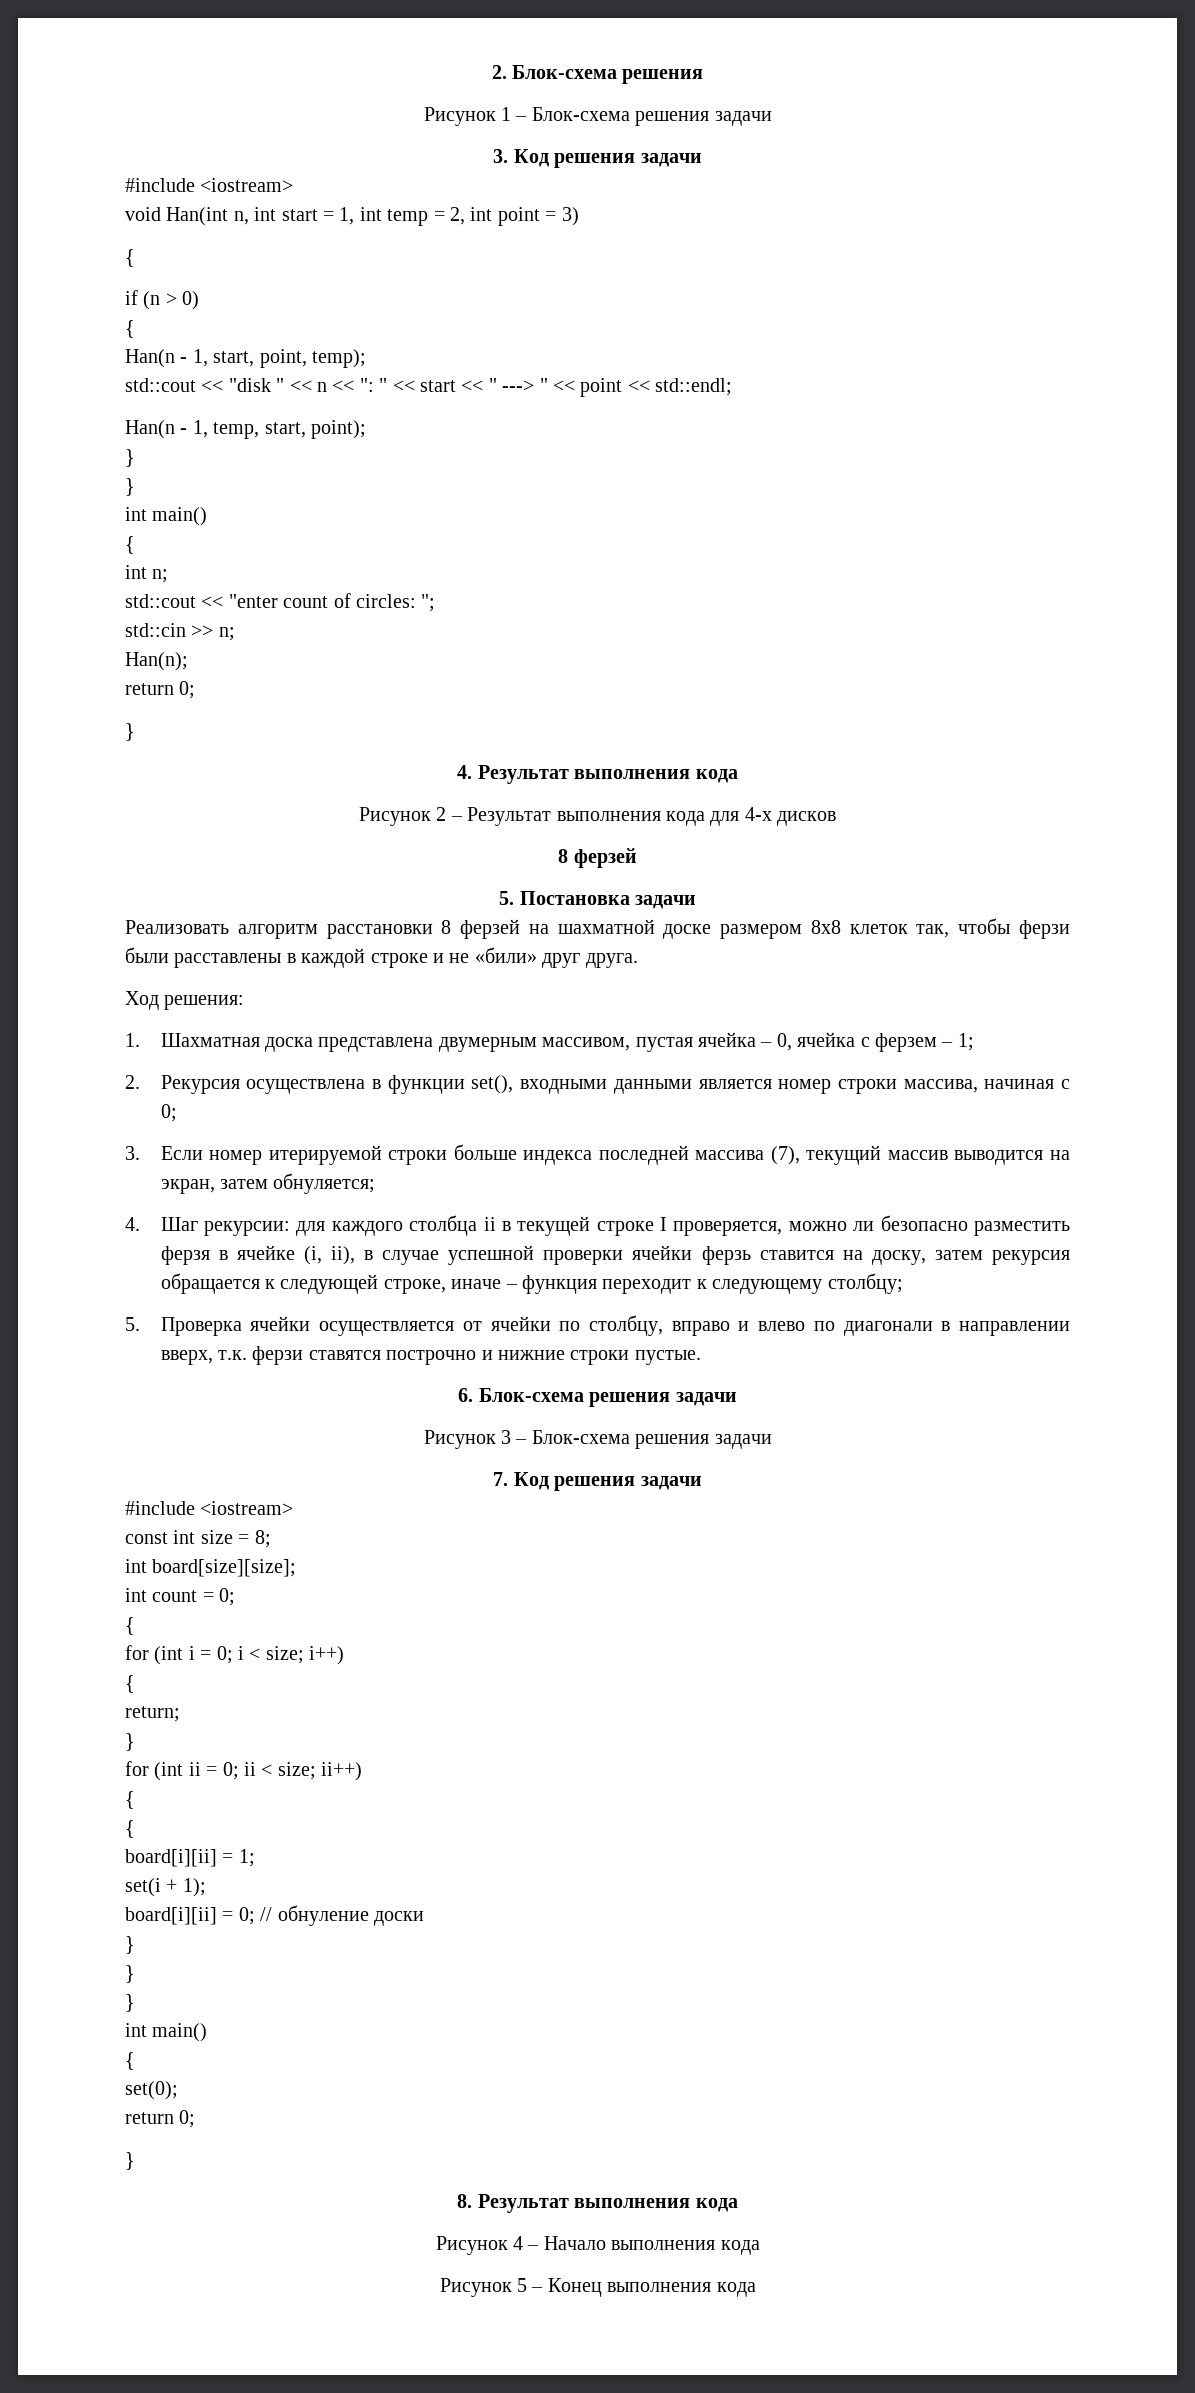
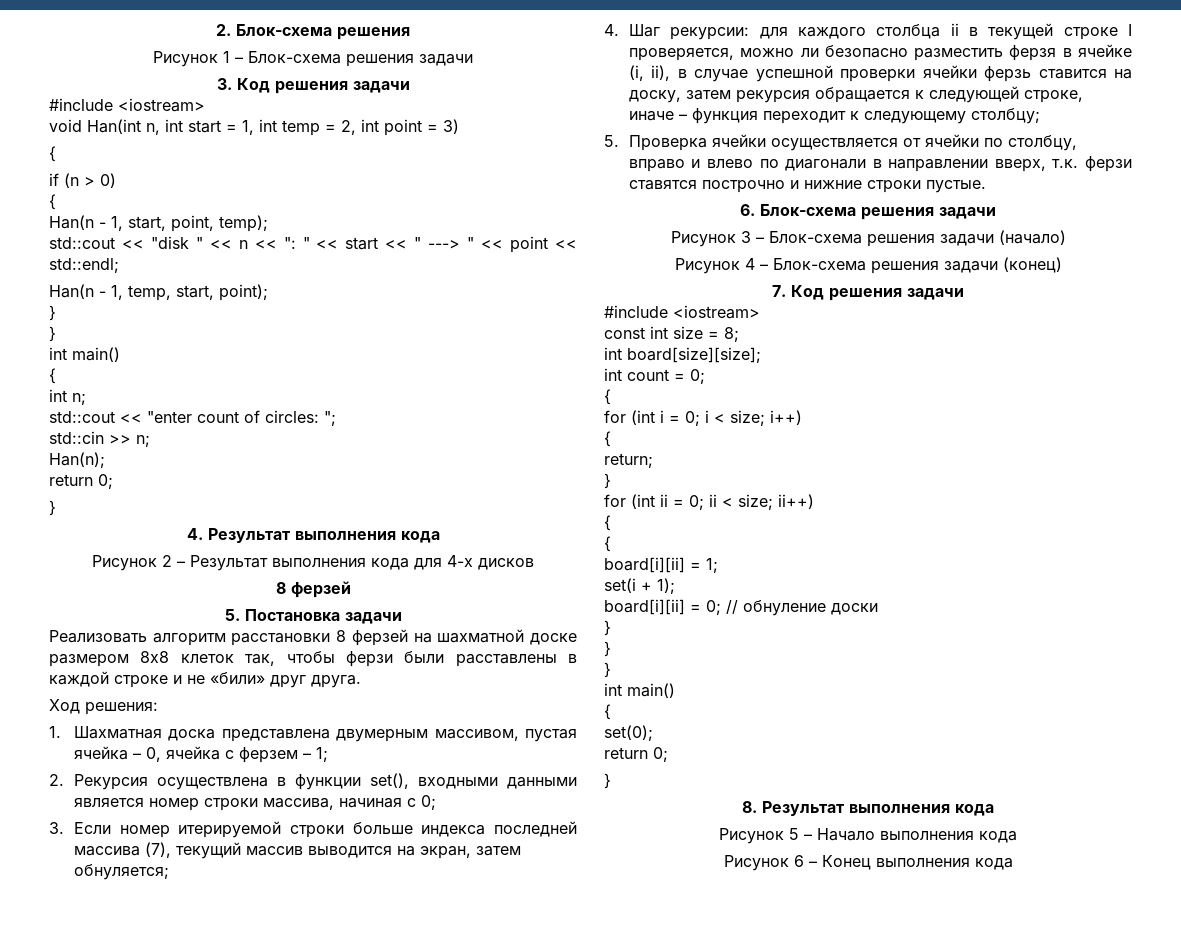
- Рисунок 3 – Блок-схема решения задачи
+ Рисунок 3 – Блок-схема решения задачи (начало)
+ Рисунок 4 – Блок-схема решения задачи (конец)
- Рисунок 4 – Начало выполнения кода
+ Рисунок 5 – Начало выполнения кода
- Рисунок 5 – Конец выполнения кода
+ Рисунок 6 – Конец выполнения кода

